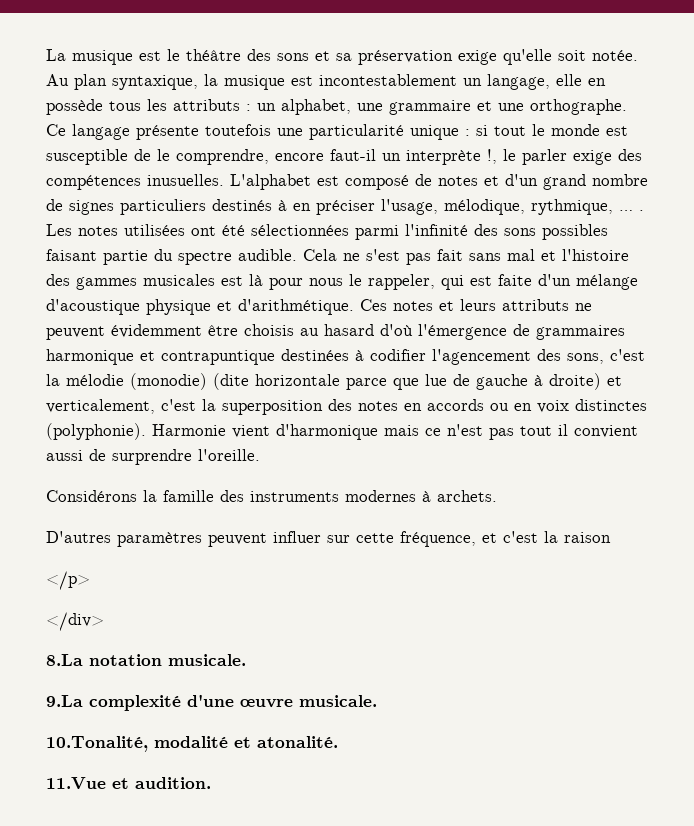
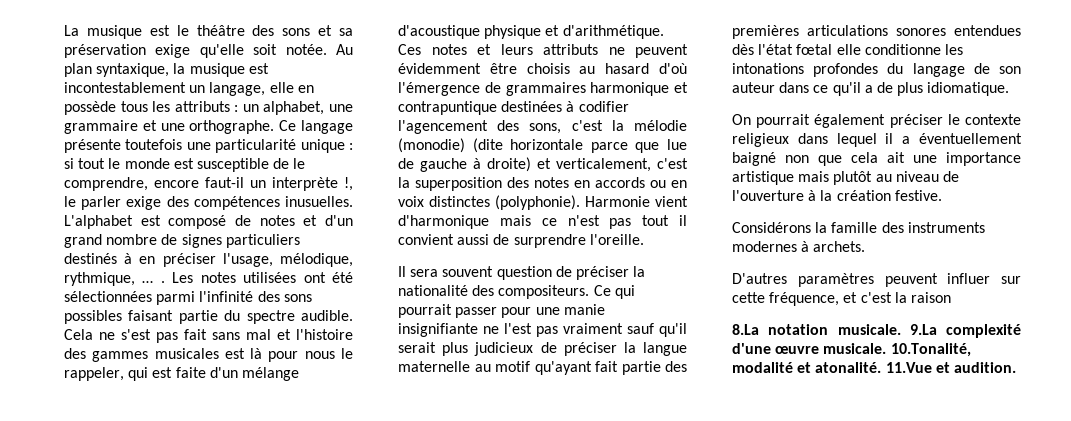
+ Il sera souvent question de préciser la nationalité des compositeurs. Ce qui pourrait passer pour une manie insignifiante ne l'est pas vraiment sauf qu'il serait plus judicieux de préciser la langue maternelle au motif qu'ayant fait partie des premières articulations sonores entendues dès l'état fœtal elle conditionne les intonations profondes du langage de son auteur dans ce qu'il a de plus idiomatique.
+ On pourrait également préciser le contexte religieux dans lequel il a éventuellement baigné non que cela ait une importance artistique mais plutôt au niveau de l'ouverture à la création festive.
- </p>
- </div>
- 8.La notation musicale.
- 9.La complexité d'une œuvre musicale.
- 10.Tonalité, modalité et atonalité.
- 11.Vue et audition.
+ 8.La notation musicale. 9.La complexité d'une œuvre musicale. 10.Tonalité, modalité et atonalité. 11.Vue et audition.

